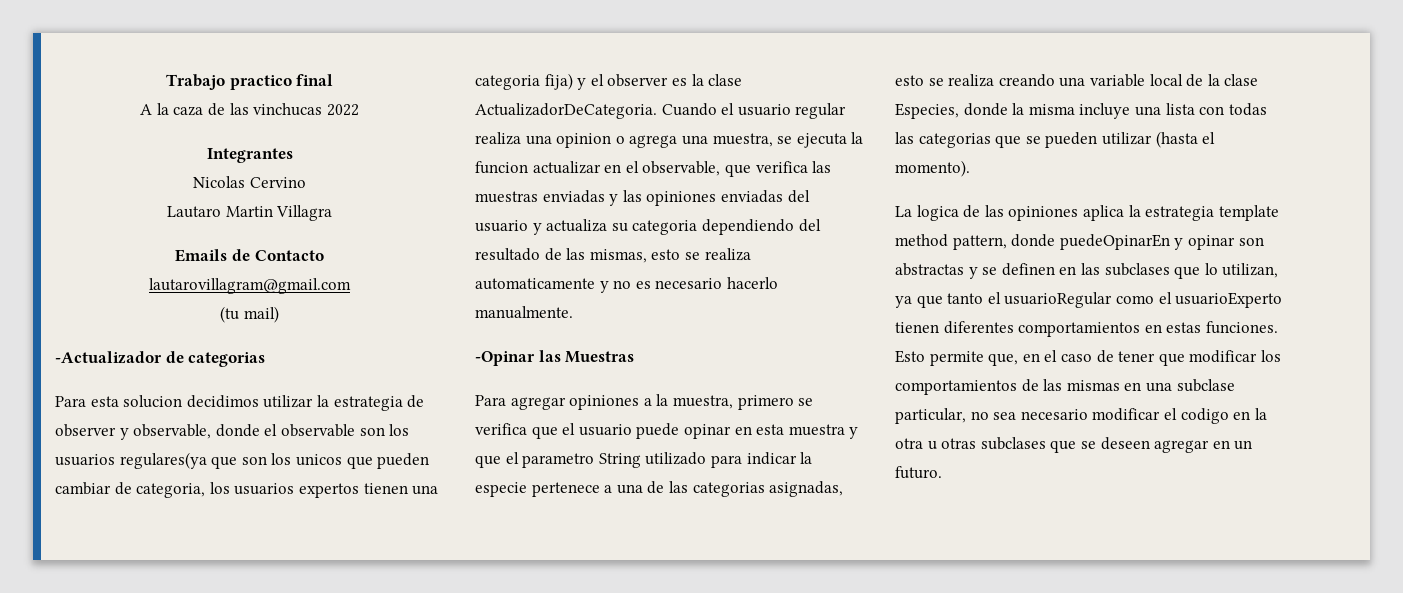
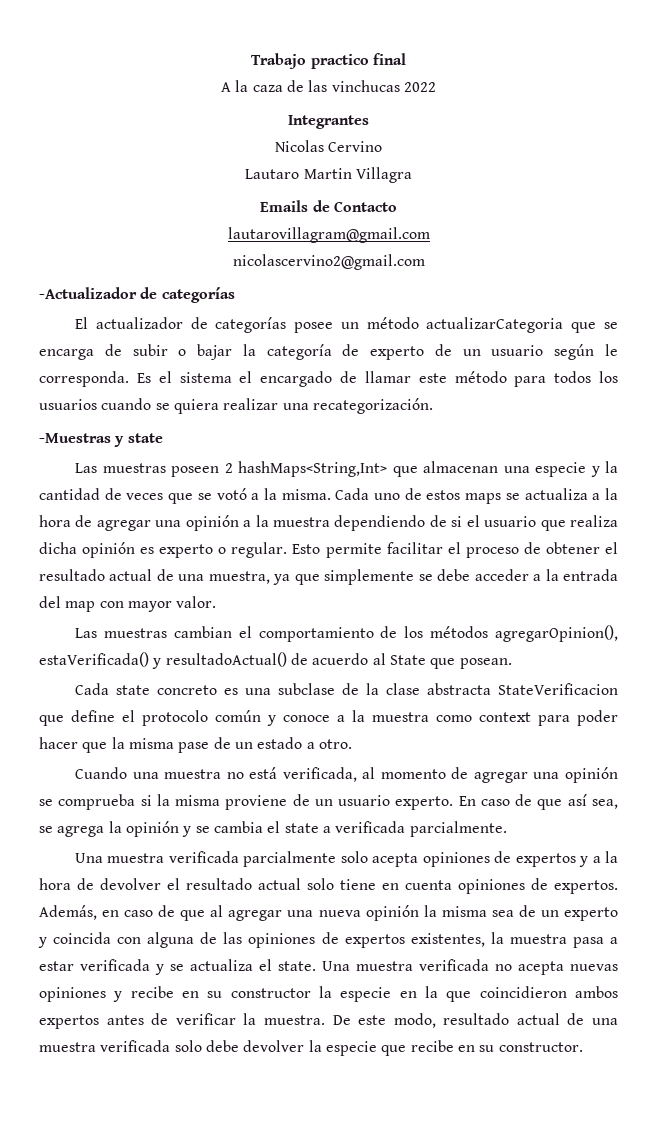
- (tu mail)
+ nicolascervino2@gmail.com
- -Actualizador de categorias
- Para esta solucion decidimos utilizar la estrategia de observer y observable, donde el observable son los usuarios regulares(ya que son los unicos que pueden cambiar de categoria, los usuarios expertos tienen una categoria fija) y el observer es la clase ActualizadorDeCategoria. Cuando el usuario regular realiza una opinion o agrega una muestra, se ejecuta la funcion actualizar en el observable, que verifica las muestras enviadas y las opiniones enviadas del usuario y actualiza su categoria dependiendo del resultado de las mismas, esto se realiza automaticamente y no es necesario hacerlo manualmente.
- -Opinar las Muestras
- Para agregar opiniones a la muestra, primero se verifica que el usuario puede opinar en esta muestra y que el parametro String utilizado para indicar la especie pertenece a una de las categorias asignadas, esto se realiza creando una variable local de la clase Especies, donde la misma incluye una lista con todas las categorias que se pueden utilizar (hasta el momento).
- La logica de las opiniones aplica la estrategia template method pattern, donde puedeOpinarEn y opinar son abstractas y se definen en las subclases que lo utilizan, ya que tanto el usuarioRegular como el usuarioExperto tienen diferentes comportamientos en estas funciones. Esto permite que, en el caso de tener que modificar los comportamientos de las mismas en una subclase particular, no sea necesario modificar el codigo en la otra u otras subclases que se deseen agregar en un futuro.
+ -Actualizador de categorías
+ El actualizador de categorías posee un método actualizarCategoria que se encarga de subir o bajar la categoría de experto de un usuario según le corresponda. Es el sistema el encargado de llamar este método para todos los usuarios cuando se quiera realizar una recategorización.
+ -Muestras y state
+ Las muestras poseen 2 hashMaps<String,Int> que almacenan una especie y la cantidad de veces que se votó a la misma. Cada uno de estos maps se actualiza a la hora de agregar una opinión a la muestra dependiendo de si el usuario que realiza dicha opinión es experto o regular. Esto permite facilitar el proceso de obtener el resultado actual de una muestra, ya que simplemente se debe acceder a la entrada del map con mayor valor.
+ Las muestras cambian el comportamiento de los métodos agregarOpinion(), estaVerificada() y resultadoActual() de acuerdo al State que posean.
+ Cada state concreto es una subclase de la clase abstracta StateVerificacion que define el protocolo común y conoce a la muestra como context para poder hacer que la misma pase de un estado a otro.
+ Cuando una muestra no está verificada, al momento de agregar una opinión se comprueba si la misma proviene de un usuario experto. En caso de que así sea, se agrega la opinión y se cambia el state a verificada parcialmente.
+ Una muestra verificada parcialmente solo acepta opiniones de expertos y a la hora de devolver el resultado actual solo tiene en cuenta opiniones de expertos. Además, en caso de que al agregar una nueva opinión la misma sea de un experto y coincida con alguna de las opiniones de expertos existentes, la muestra pasa a estar verificada y se actualiza el state. Una muestra verificada no acepta nuevas opiniones y recibe en su constructor la especie en la que coincidieron ambos expertos antes de verificar la muestra. De este modo, resultado actual de una muestra verificada solo debe devolver la especie que recibe en su constructor.

